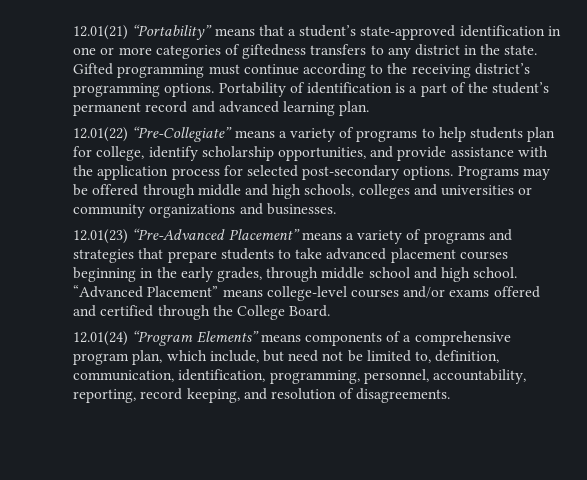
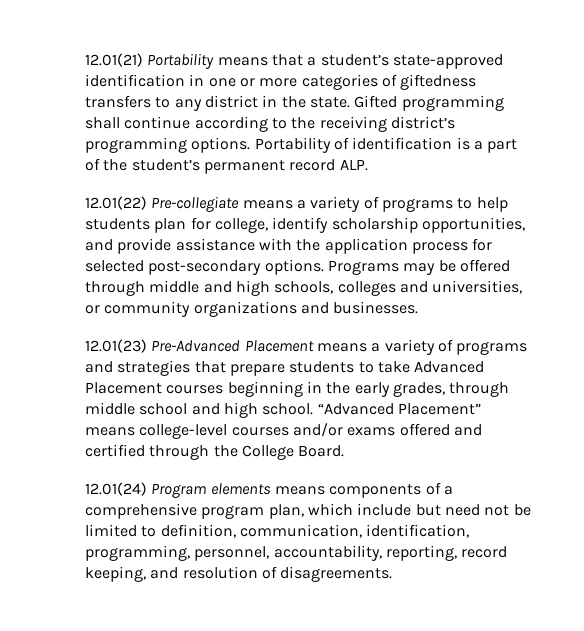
- 12.01(21) “Portability” means that a student’s state-approved identification in one or more categories of giftedness transfers to any district in the state.
+ 12.01(21) Portability means that a student’s state-approved identification in one or more categories of giftedness transfers to any district in the state.
- Gifted programming must continue according to the receiving district’s programming options.
+ Gifted programming shall continue according to the receiving district’s programming options.
- Portability of identification is a part of the student’s permanent record and advanced learning plan.
+ Portability of identification is a part of the student’s permanent record ALP.
- 12.01(22) “Pre-Collegiate” means a variety of programs to help students plan for college, identify scholarship opportunities, and provide assistance with the application process for selected post-secondary options.
+ 12.01(22) Pre-collegiate means a variety of programs to help students plan for college, identify scholarship opportunities, and provide assistance with the application process for selected post-secondary options.
- Programs may be offered through middle and high schools, colleges and universities or community organizations and businesses.
+ Programs may be offered through middle and high schools, colleges and universities, or community organizations and businesses.
- 12.01(23) “Pre-Advanced Placement” means a variety of programs and strategies that prepare students to take advanced placement courses beginning in the early grades, through middle school and high school.
+ 12.01(23) Pre-Advanced Placement means a variety of programs and strategies that prepare students to take Advanced Placement courses beginning in the early grades, through middle school and high school.
- 12.01(24) “Program Elements” means components of a comprehensive program plan, which include, but need not be limited to, definition, communication, identification, programming, personnel, accountability, reporting, record keeping, and resolution of disagreements.
+ 12.01(24) Program elements means components of a comprehensive program plan, which include but need not be limited to definition, communication, identification, programming, personnel, accountability, reporting, record keeping, and resolution of disagreements.

